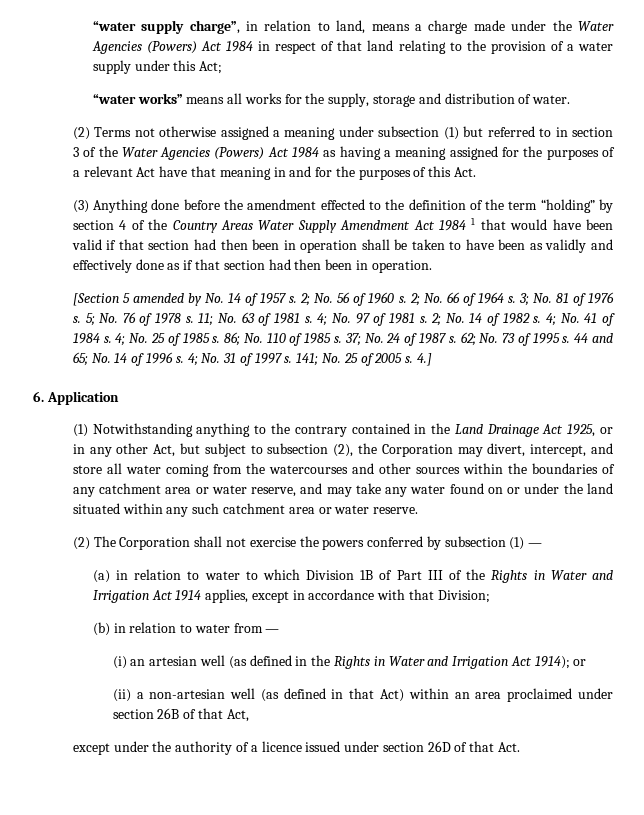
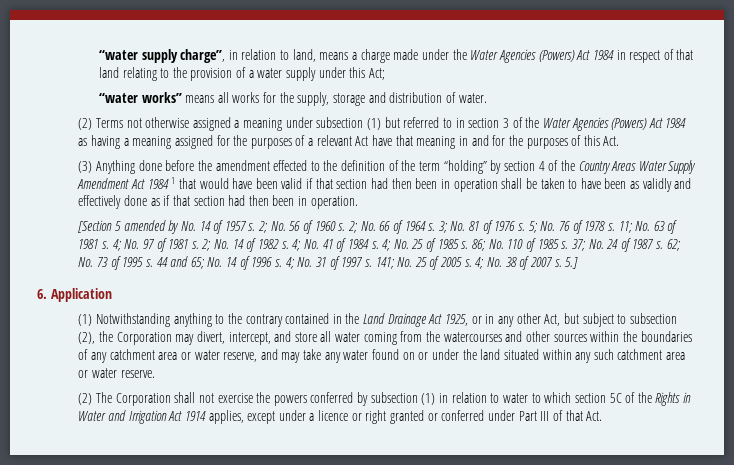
- 4.]
+ 4; No. 38 of 2007 s. 5.]
- (2) The Corporation shall not exercise the powers conferred by subsection (1) —
- (a) in relation to water to which Division 1B of Part III of the Rights in Water and Irrigation Act 1914 applies, except in accordance with that Division;
- (b) in relation to water from —
- (i) an artesian well (as defined in the Rights in Water and Irrigation Act 1914); or
- (ii) a non-artesian well (as defined in that Act) within an area proclaimed under section 26B of that Act,
- except under the authority of a licence issued under section 26D of that Act.
+ (2) The Corporation shall not exercise the powers conferred by subsection (1) in relation to water to which section 5C of the Rights in Water and Irrigation Act 1914 applies, except under a licence or right granted or conferred under Part III of that Act.

